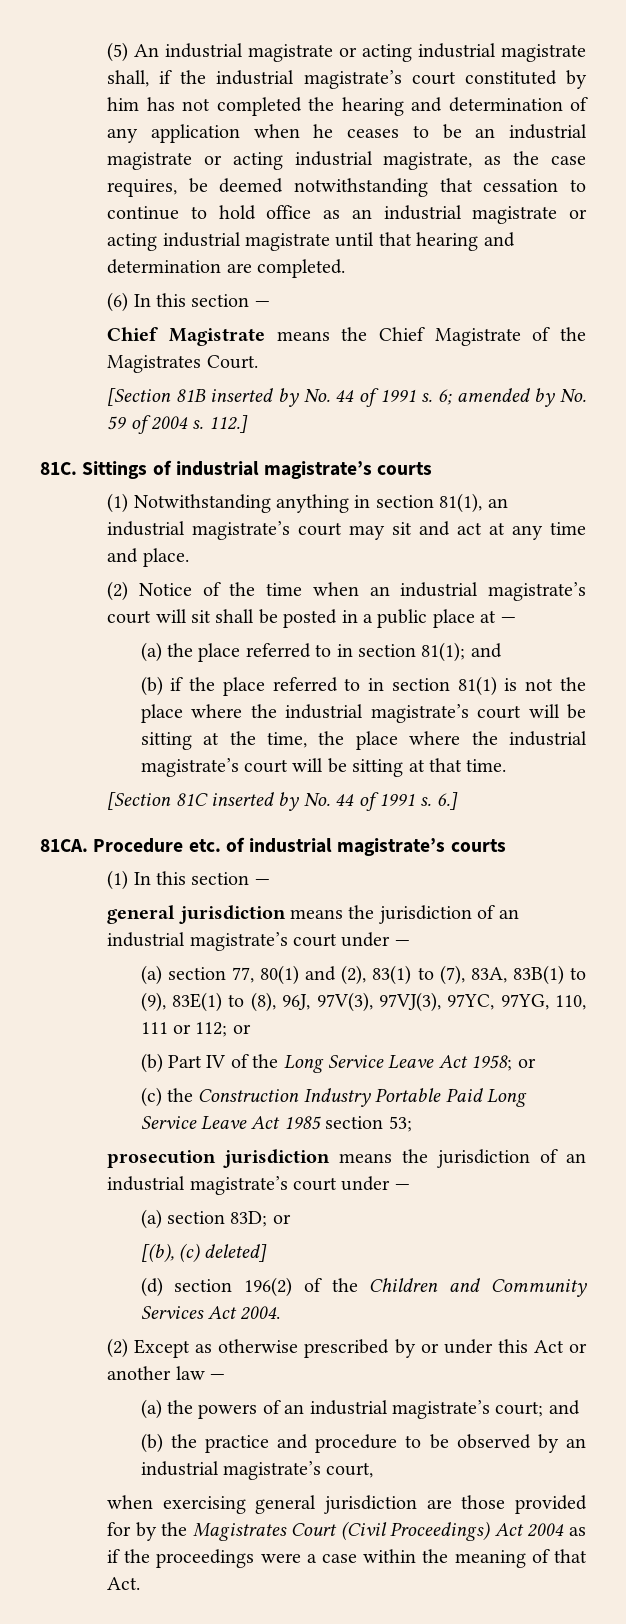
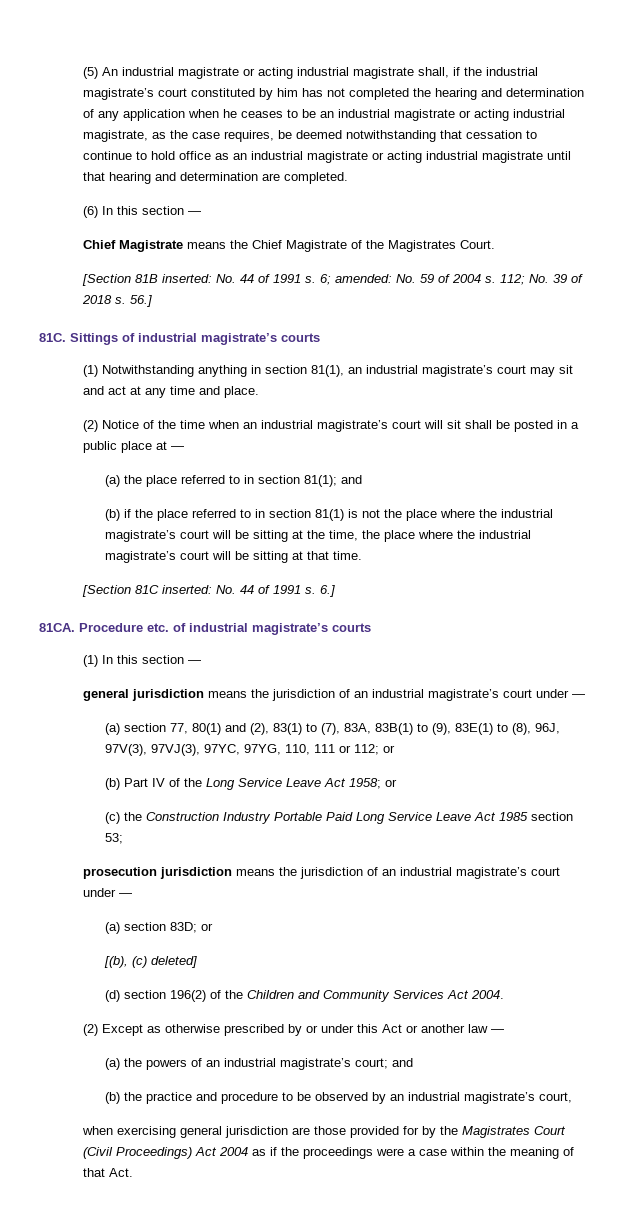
- [Section 81B inserted by No. 44 of 1991 s.
+ [Section 81B inserted: No. 44 of 1991 s.
- 6; amended by No. 59 of 2004 s.
+ 6; amended: No. 59 of 2004 s.
- 112.]
+ 112; No. 39 of 2018 s. 56.]
- [Section 81C inserted by No. 44 of 1991 s.
+ [Section 81C inserted: No. 44 of 1991 s.

